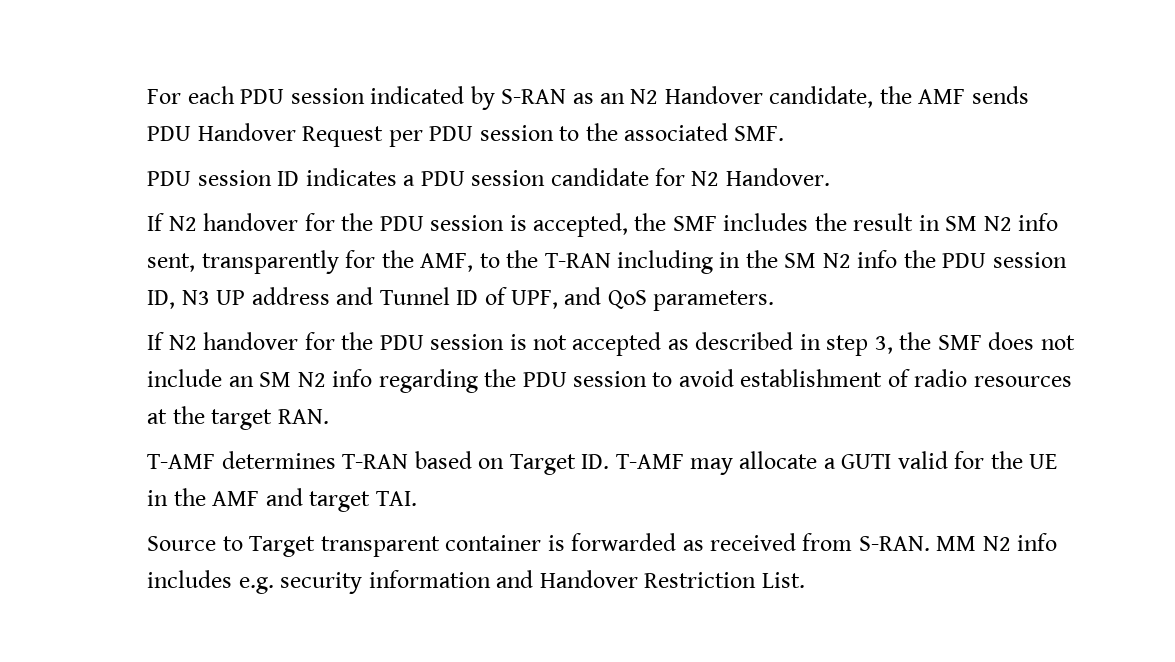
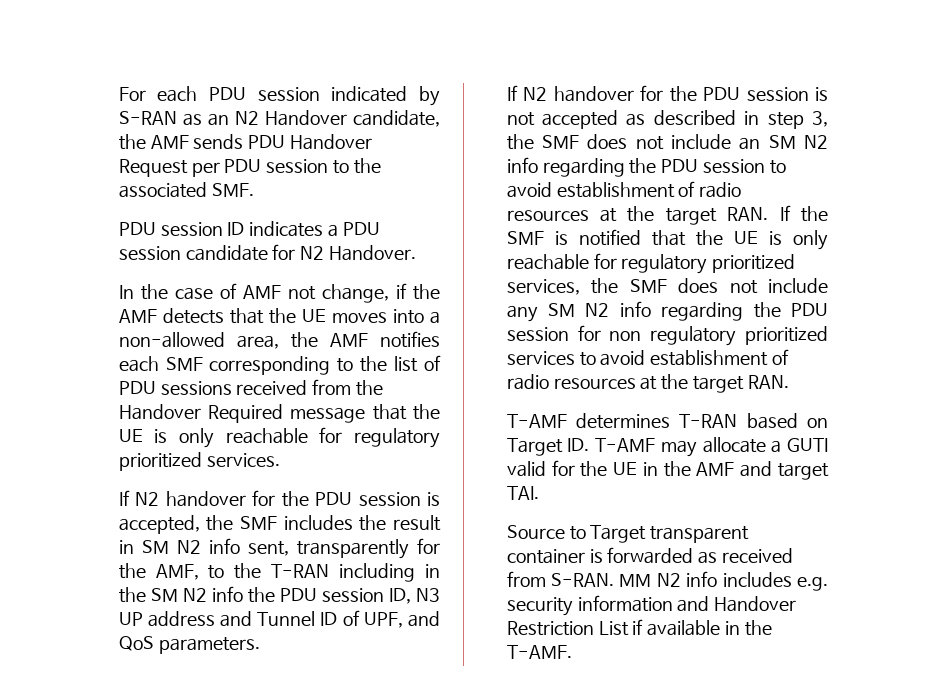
+ In the case of AMF not change, if the AMF detects that the UE moves into a non-allowed area, the AMF notifies each SMF corresponding to the list of PDU sessions received from the Handover Required message that the UE is only reachable for regulatory prioritized services.
- If N2 handover for the PDU session is not accepted as described in step 3, the SMF does not include an SM N2 info regarding the PDU session to avoid establishment of radio resources at the target RAN.
+ If N2 handover for the PDU session is not accepted as described in step 3, the SMF does not include an SM N2 info regarding the PDU session to avoid establishment of radio resources at the target RAN. If the SMF is notified that the UE is only reachable for regulatory prioritized services, the SMF does not include any SM N2 info regarding the PDU session for non regulatory prioritized services to avoid establishment of radio resources at the target RAN.
- MM N2 info includes e.g. security information and Handover Restriction List.
+ MM N2 info includes e.g. security information and Handover Restriction List if available in the T-AMF.

